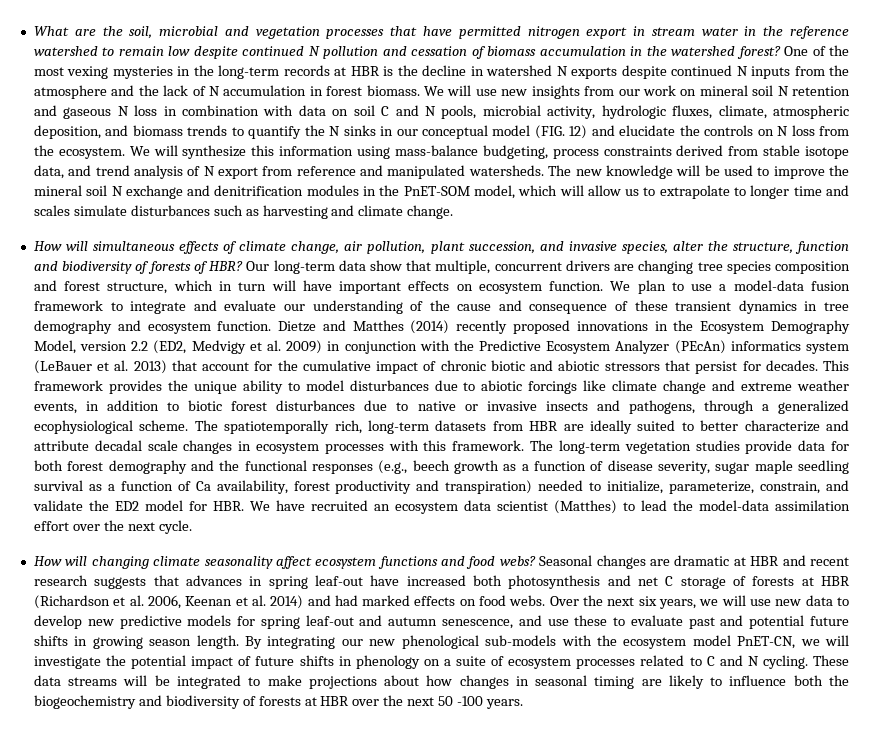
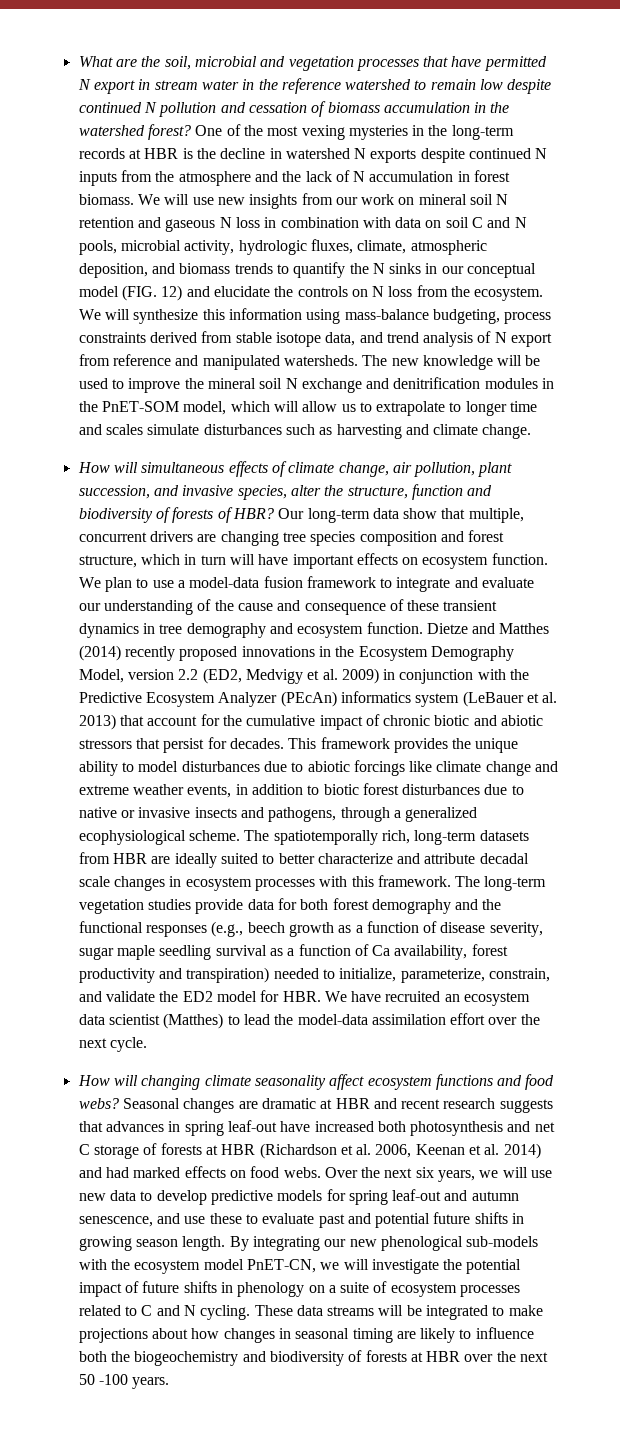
- What are the soil, microbial and vegetation processes that have permitted nitrogen export in stream water in the reference watershed to remain low despite continued N pollution and cessation of biomass accumulation in the watershed forest?
+ What are the soil, microbial and vegetation processes that have permitted N export in stream water in the reference watershed to remain low despite continued N pollution and cessation of biomass accumulation in the watershed forest?
- Over the next six years, we will use new data to develop new predictive models for spring leaf-out and autumn senescence, and use these to evaluate past and potential future shifts in growing season length.
+ Over the next six years, we will use new data to develop predictive models for spring leaf-out and autumn senescence, and use these to evaluate past and potential future shifts in growing season length.

